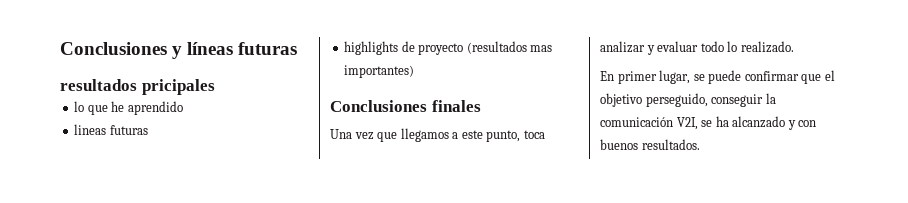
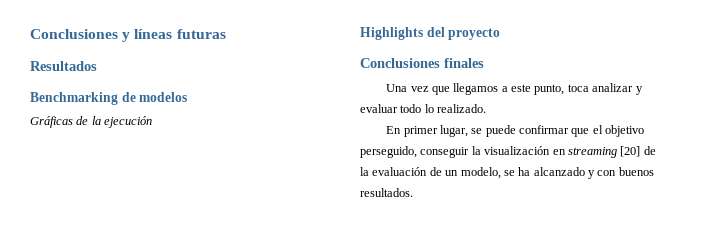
- resultados pricipales
- lo que he aprendido
- lineas futuras
- highlights de proyecto (resultados mas importantes)
+ Resultados
+ Benchmarking de modelos
+ Gráficas de la ejecución
+ Highlights del proyecto
- En primer lugar, se puede confirmar que el objetivo perseguido, conseguir la comunicación V2I, se ha alcanzado y con buenos resultados.
+ En primer lugar, se puede confirmar que el objetivo perseguido, conseguir la visualización en streaming [20] de la evaluación de un modelo, se ha alcanzado y con buenos resultados.

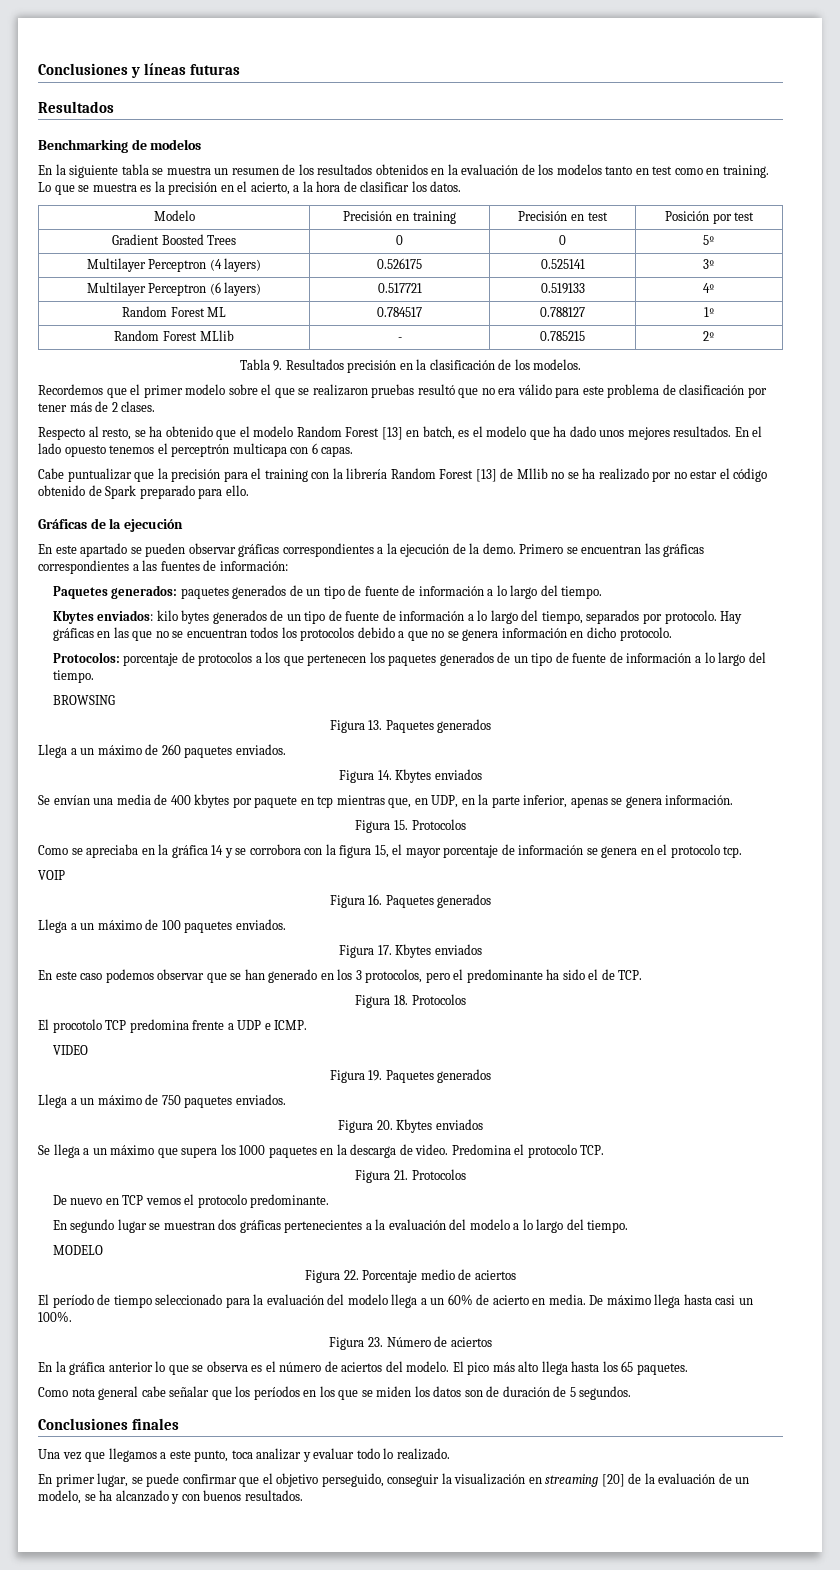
+ En la siguiente tabla se muestra un resumen de los resultados obtenidos en la evaluación de los modelos tanto en test como en training. Lo que se muestra es la precisión en el acierto, a la hora de clasificar los datos.
+ Modelo | Precisión en training | Precisión en test | Posición por test
+ Gradient Boosted Trees | 0 | 0 | 5º
+ Multilayer Perceptron (4 layers) | 0.526175 | 0.525141 | 3º
+ Multilayer Perceptron (6 layers) | 0.517721 | 0.519133 | 4º
+ Random Forest ML | 0.784517 | 0.788127 | 1º
+ Random Forest MLlib | - | 0.785215 | 2º
+ Tabla 9. Resultados precisión en la clasificación de los modelos.
+ Recordemos que el primer modelo sobre el que se realizaron pruebas resultó que no era válido para este problema de clasificación por tener más de 2 clases.
+ Respecto al resto, se ha obtenido que el modelo Random Forest [13] en batch, es el modelo que ha dado unos mejores resultados. En el lado opuesto tenemos el perceptrón multicapa con 6 capas.
+ Cabe puntualizar que la precisión para el training con la librería Random Forest [13] de Mllib no se ha realizado por no estar el código obtenido de Spark preparado para ello.
  Gráficas de la ejecución
- Highlights del proyecto
+ En este apartado se pueden observar gráficas correspondientes a la ejecución de la demo. Primero se encuentran las gráficas correspondientes a las fuentes de información:
+ Paquetes generados: paquetes generados de un tipo de fuente de información a lo largo del tiempo.
+ Kbytes enviados: kilo bytes generados de un tipo de fuente de información a lo largo del tiempo, separados por protocolo. Hay gráficas en las que no se encuentran todos los protocolos debido a que no se genera información en dicho protocolo.
+ Protocolos: porcentaje de protocolos a los que pertenecen los paquetes generados de un tipo de fuente de información a lo largo del tiempo.
+ BROWSING
+ Figura 13. Paquetes generados
+ Llega a un máximo de 260 paquetes enviados.
+ Figura 14. Kbytes enviados
+ Se envían una media de 400 kbytes por paquete en tcp mientras que, en UDP, en la parte inferior, apenas se genera información.
+ Figura 15. Protocolos
+ Como se apreciaba en la gráfica 14 y se corrobora con la figura 15, el mayor porcentaje de información se genera en el protocolo tcp.
+ VOIP
+ Figura 16. Paquetes generados
+ Llega a un máximo de 100 paquetes enviados.
+ Figura 17. Kbytes enviados
+ En este caso podemos observar que se han generado en los 3 protocolos, pero el predominante ha sido el de TCP.
+ Figura 18. Protocolos
+ El procotolo TCP predomina frente a UDP e ICMP.
+ VIDEO
+ Figura 19. Paquetes generados
+ Llega a un máximo de 750 paquetes enviados.
+ Figura 20. Kbytes enviados
+ Se llega a un máximo que supera los 1000 paquetes en la descarga de video. Predomina el protocolo TCP.
+ Figura 21. Protocolos
+ De nuevo en TCP vemos el protocolo predominante.
+ En segundo lugar se muestran dos gráficas pertenecientes a la evaluación del modelo a lo largo del tiempo.
+ MODELO
+ Figura 22. Porcentaje medio de aciertos
+ El período de tiempo seleccionado para la evaluación del modelo llega a un 60% de acierto en media. De máximo llega hasta casi un 100%.
+ Figura 23. Número de aciertos
+ En la gráfica anterior lo que se observa es el número de aciertos del modelo. El pico más alto llega hasta los 65 paquetes.
+ Como nota general cabe señalar que los períodos en los que se miden los datos son de duración de 5 segundos.

